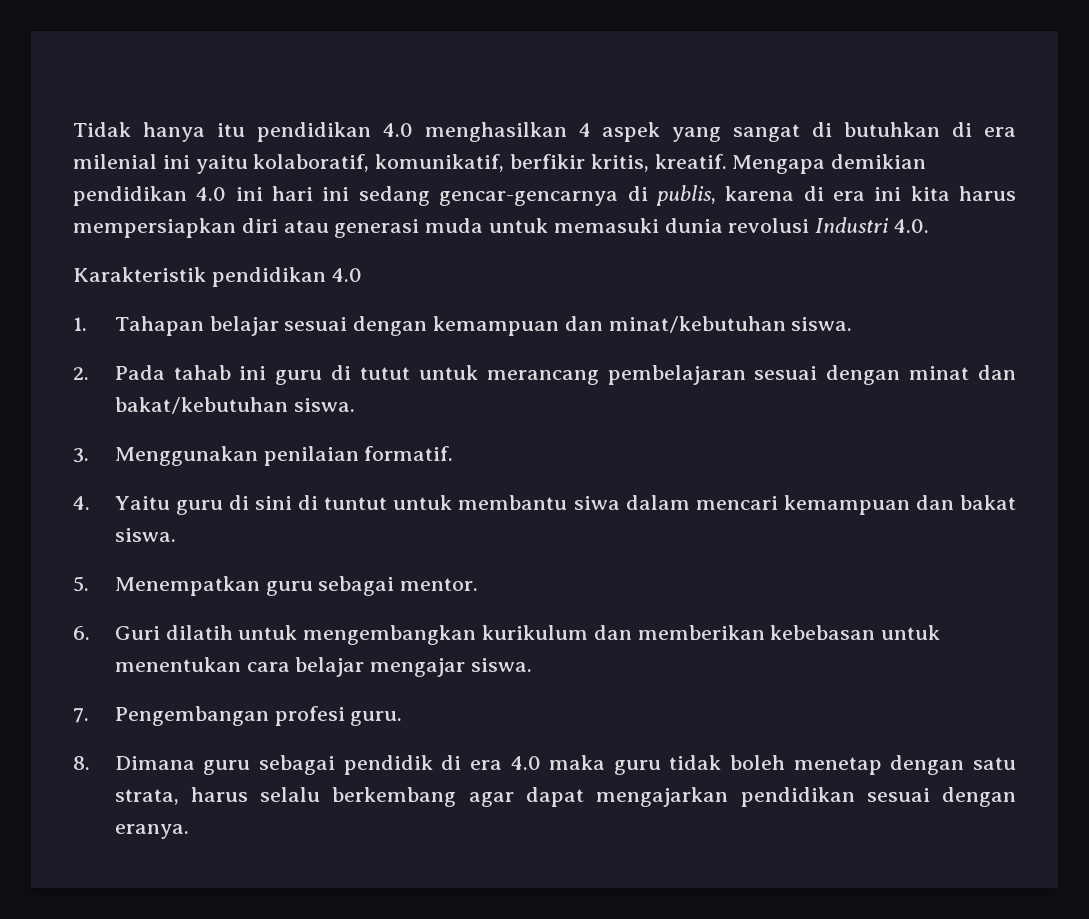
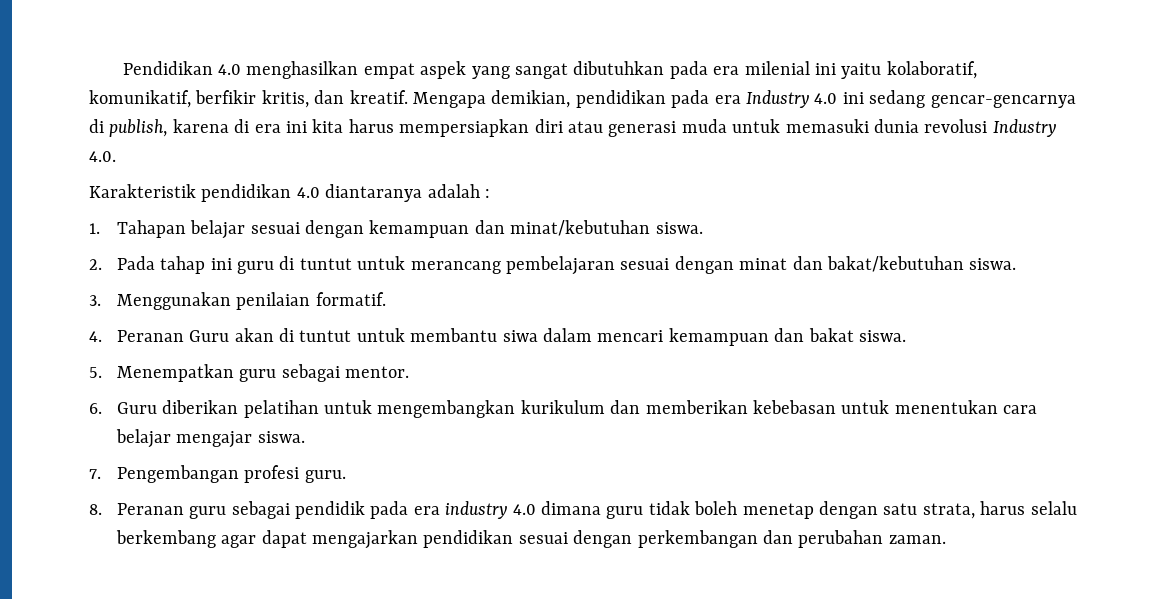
- Tidak hanya itu pendidikan 4.0 menghasilkan 4 aspek yang sangat di butuhkan di era milenial ini yaitu kolaboratif, komunikatif, berfikir kritis, kreatif.
+ Pendidikan 4.0 menghasilkan empat aspek yang sangat dibutuhkan pada era milenial ini yaitu kolaboratif, komunikatif, berfikir kritis, dan kreatif.
- Mengapa demikian pendidikan 4.0 ini hari ini sedang gencar-gencarnya di publis, karena di era ini kita harus mempersiapkan diri atau generasi muda untuk memasuki dunia revolusi Industri 4.0.
+ Mengapa demikian, pendidikan pada era Industry 4.0 ini sedang gencar-gencarnya di publish, karena di era ini kita harus mempersiapkan diri atau generasi muda untuk memasuki dunia revolusi Industry 4.0.
- Karakteristik pendidikan 4.0
+ Karakteristik pendidikan 4.0 diantaranya adalah :
- 2. Pada tahab ini guru di tutut untuk merancang pembelajaran sesuai dengan minat dan bakat/kebutuhan siswa.
+ 2. Pada tahap ini guru di tuntut untuk merancang pembelajaran sesuai dengan minat dan bakat/kebutuhan siswa.
- 4. Yaitu guru di sini di tuntut untuk membantu siwa dalam mencari kemampuan dan bakat siswa.
+ 4. Peranan Guru akan di tuntut untuk membantu siwa dalam mencari kemampuan dan bakat siswa.
- 6. Guri dilatih untuk mengembangkan kurikulum dan memberikan kebebasan untuk menentukan cara belajar mengajar siswa.
+ 6. Guru diberikan pelatihan untuk mengembangkan kurikulum dan memberikan kebebasan untuk menentukan cara belajar mengajar siswa.
- 8. Dimana guru sebagai pendidik di era 4.0 maka guru tidak boleh menetap dengan satu strata, harus selalu berkembang agar dapat mengajarkan pendidikan sesuai dengan eranya.
+ 8. Peranan guru sebagai pendidik pada era industry 4.0 dimana guru tidak boleh menetap dengan satu strata, harus selalu berkembang agar dapat mengajarkan pendidikan sesuai dengan perkembangan dan perubahan zaman.

